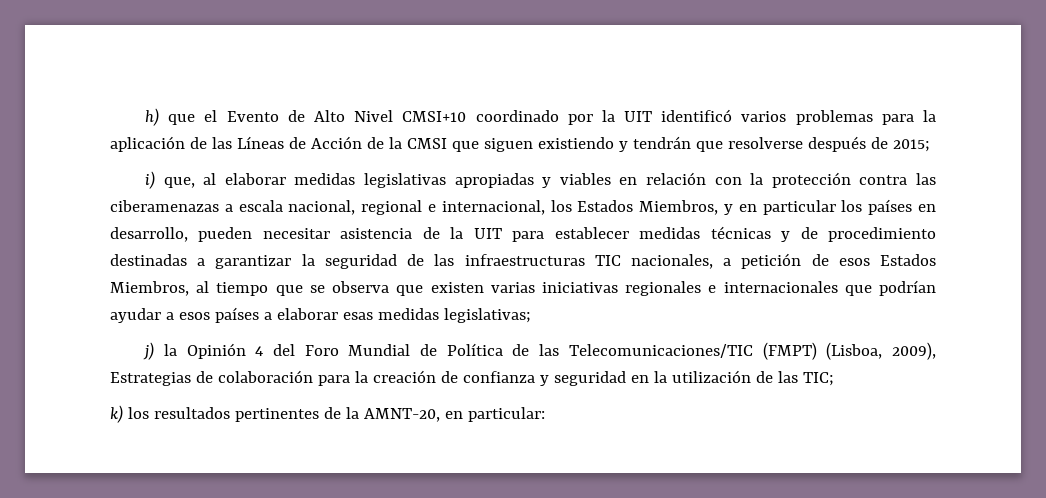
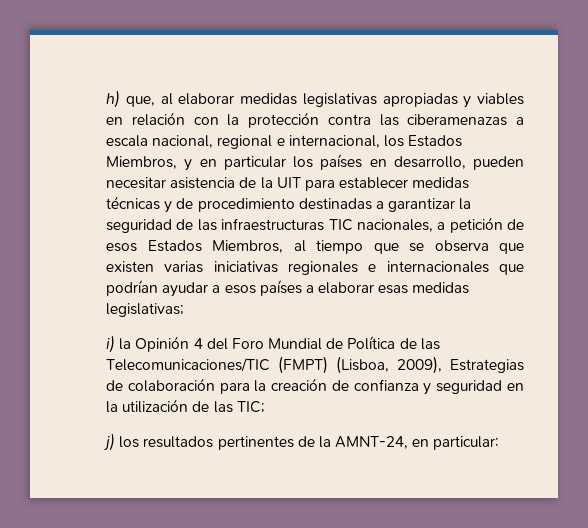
- h) que el Evento de Alto Nivel CMSI+10 coordinado por la UIT identificó varios problemas para la aplicación de las Líneas de Acción de la CMSI que siguen existiendo y tendrán que resolverse después de 2015;
- i) que, al elaborar medidas legislativas apropiadas y viables en relación con la protección contra las ciberamenazas a escala nacional, regional e internacional, los Estados Miembros, y en particular los países en desarrollo, pueden necesitar asistencia de la UIT para establecer medidas técnicas y de procedimiento destinadas a garantizar la seguridad de las infraestructuras TIC nacionales, a petición de esos Estados Miembros, al tiempo que se observa que existen varias iniciativas regionales e internacionales que podrían ayudar a esos países a elaborar esas medidas legislativas;
+ h) que, al elaborar medidas legislativas apropiadas y viables en relación con la protección contra las ciberamenazas a escala nacional, regional e internacional, los Estados Miembros, y en particular los países en desarrollo, pueden necesitar asistencia de la UIT para establecer medidas técnicas y de procedimiento destinadas a garantizar la seguridad de las infraestructuras TIC nacionales, a petición de esos Estados Miembros, al tiempo que se observa que existen varias iniciativas regionales e internacionales que podrían ayudar a esos países a elaborar esas medidas legislativas;
- j) la Opinión 4 del Foro Mundial de Política de las Telecomunicaciones/TIC (FMPT) (Lisboa, 2009), Estrategias de colaboración para la creación de confianza y seguridad en la utilización de las TIC;
+ i) la Opinión 4 del Foro Mundial de Política de las Telecomunicaciones/TIC (FMPT) (Lisboa, 2009), Estrategias de colaboración para la creación de confianza y seguridad en la utilización de las TIC;
- k) los resultados pertinentes de la AMNT-20, en particular:
+ j) los resultados pertinentes de la AMNT-24, en particular:

